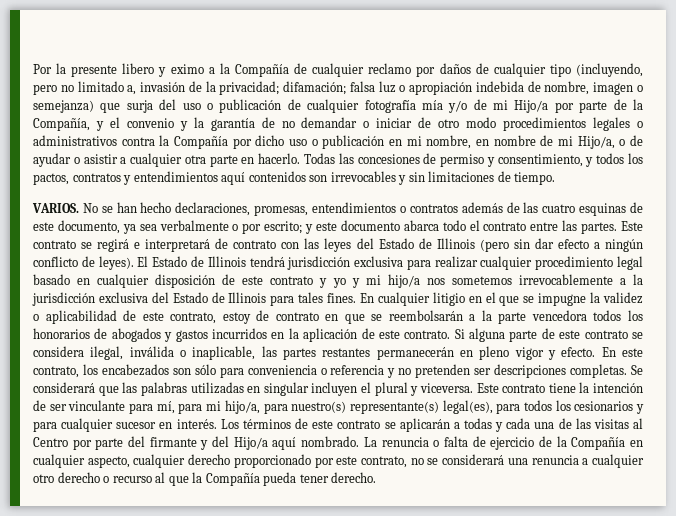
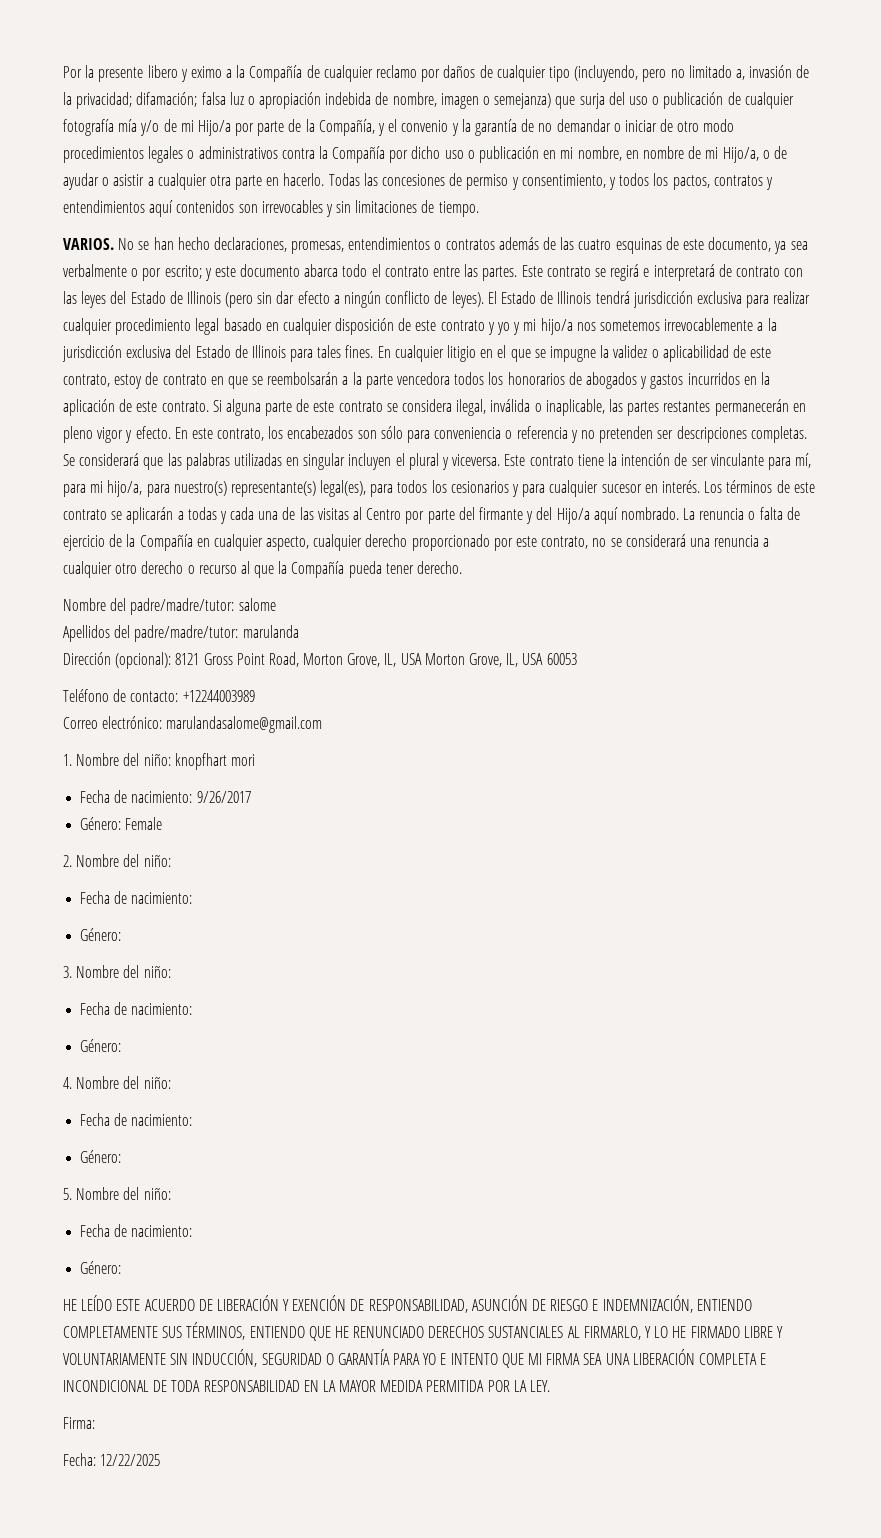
+ Nombre del padre/madre/tutor: salome
+ Apellidos del padre/madre/tutor: marulanda
+ Dirección (opcional): 8121 Gross Point Road, Morton Grove, IL, USA Morton Grove, IL, USA 60053
+ Teléfono de contacto: +12244003989
+ Correo electrónico: marulandasalome@gmail.com
+ 1. Nombre del niño: knopfhart mori
+ Fecha de nacimiento: 9/26/2017
+ Género: Female
+ 2. Nombre del niño:
+ Fecha de nacimiento:
+ Género:
+ 3. Nombre del niño:
+ Fecha de nacimiento:
+ Género:
+ 4. Nombre del niño:
+ Fecha de nacimiento:
+ Género:
+ 5. Nombre del niño:
+ Fecha de nacimiento:
+ Género:
+ HE LEÍDO ESTE ACUERDO DE LIBERACIÓN Y EXENCIÓN DE RESPONSABILIDAD, ASUNCIÓN DE RIESGO E INDEMNIZACIÓN, ENTIENDO COMPLETAMENTE SUS TÉRMINOS, ENTIENDO QUE HE RENUNCIADO DERECHOS SUSTANCIALES AL FIRMARLO, Y LO HE FIRMADO LIBRE Y VOLUNTARIAMENTE SIN INDUCCIÓN, SEGURIDAD O GARANTÍA PARA YO E INTENTO QUE MI FIRMA SEA UNA LIBERACIÓN COMPLETA E INCONDICIONAL DE TODA RESPONSABILIDAD EN LA MAYOR MEDIDA PERMITIDA POR LA LEY.
+ Firma:
+ Fecha: 12/22/2025

